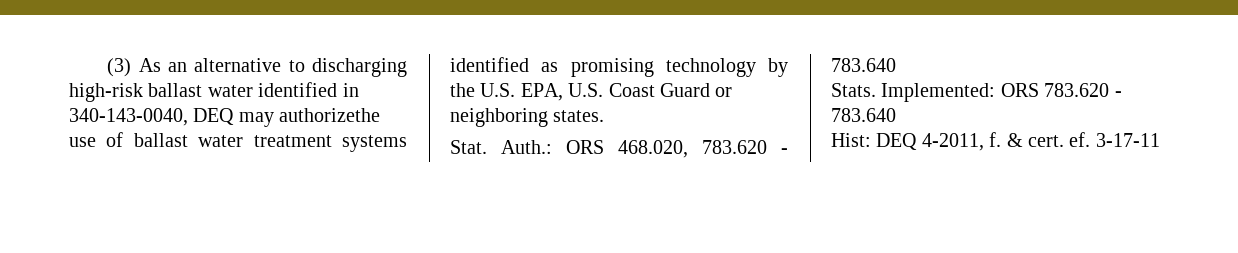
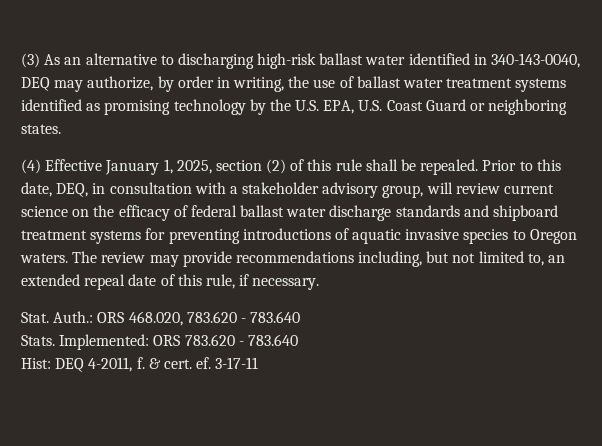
- (3) As an alternative to discharging high-risk ballast water identified in 340-143-0040, DEQ may authorizethe use of ballast water treatment systems identified as promising technology by the U.S. EPA, U.S. Coast Guard or neighboring states.
+ (3) As an alternative to discharging high-risk ballast water identified in 340-143-0040, DEQ may authorize, by order in writing, the use of ballast water treatment systems identified as promising technology by the U.S. EPA, U.S. Coast Guard or neighboring states.
+ (4) Effective January 1, 2025, section (2) of this rule shall be repealed. Prior to this date, DEQ, in consultation with a stakeholder advisory group, will review current science on the efficacy of federal ballast water discharge standards and shipboard treatment systems for preventing introductions of aquatic invasive species to Oregon waters. The review may provide recommendations including, but not limited to, an extended repeal date of this rule, if necessary.

